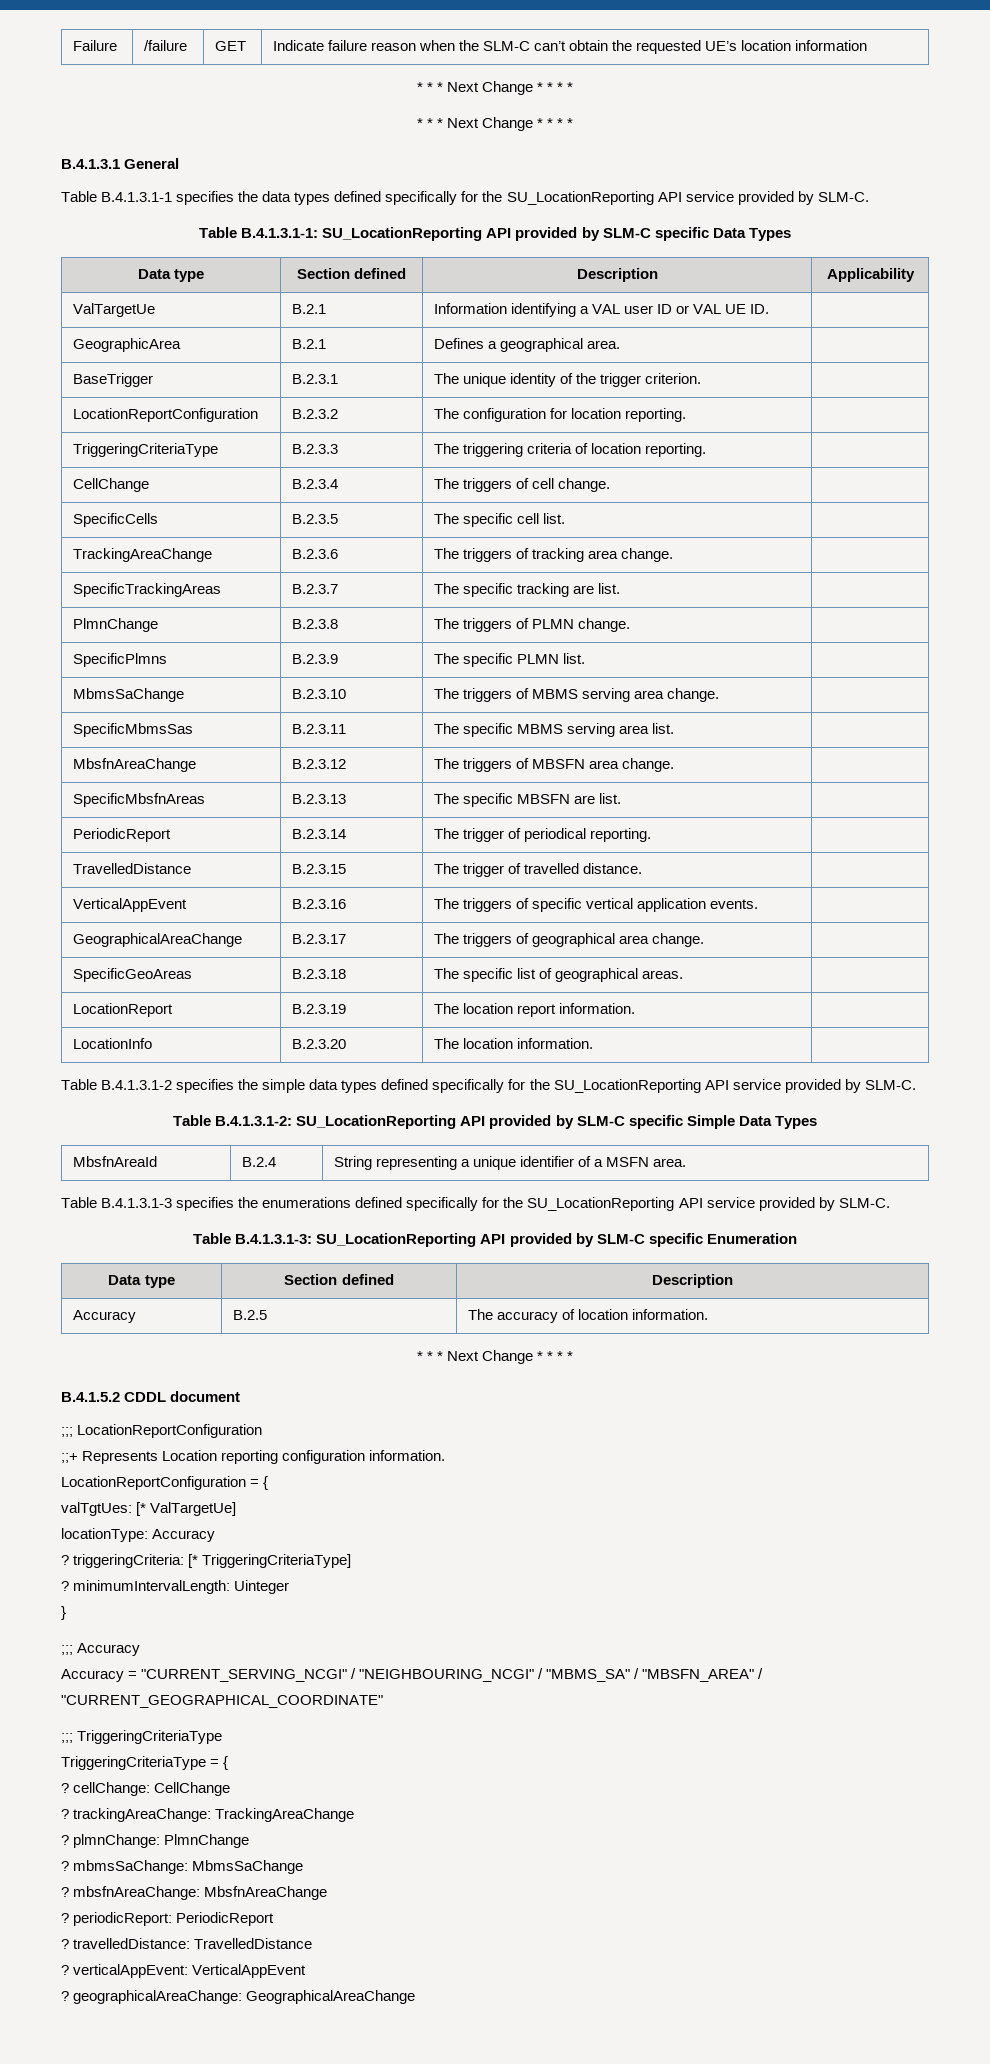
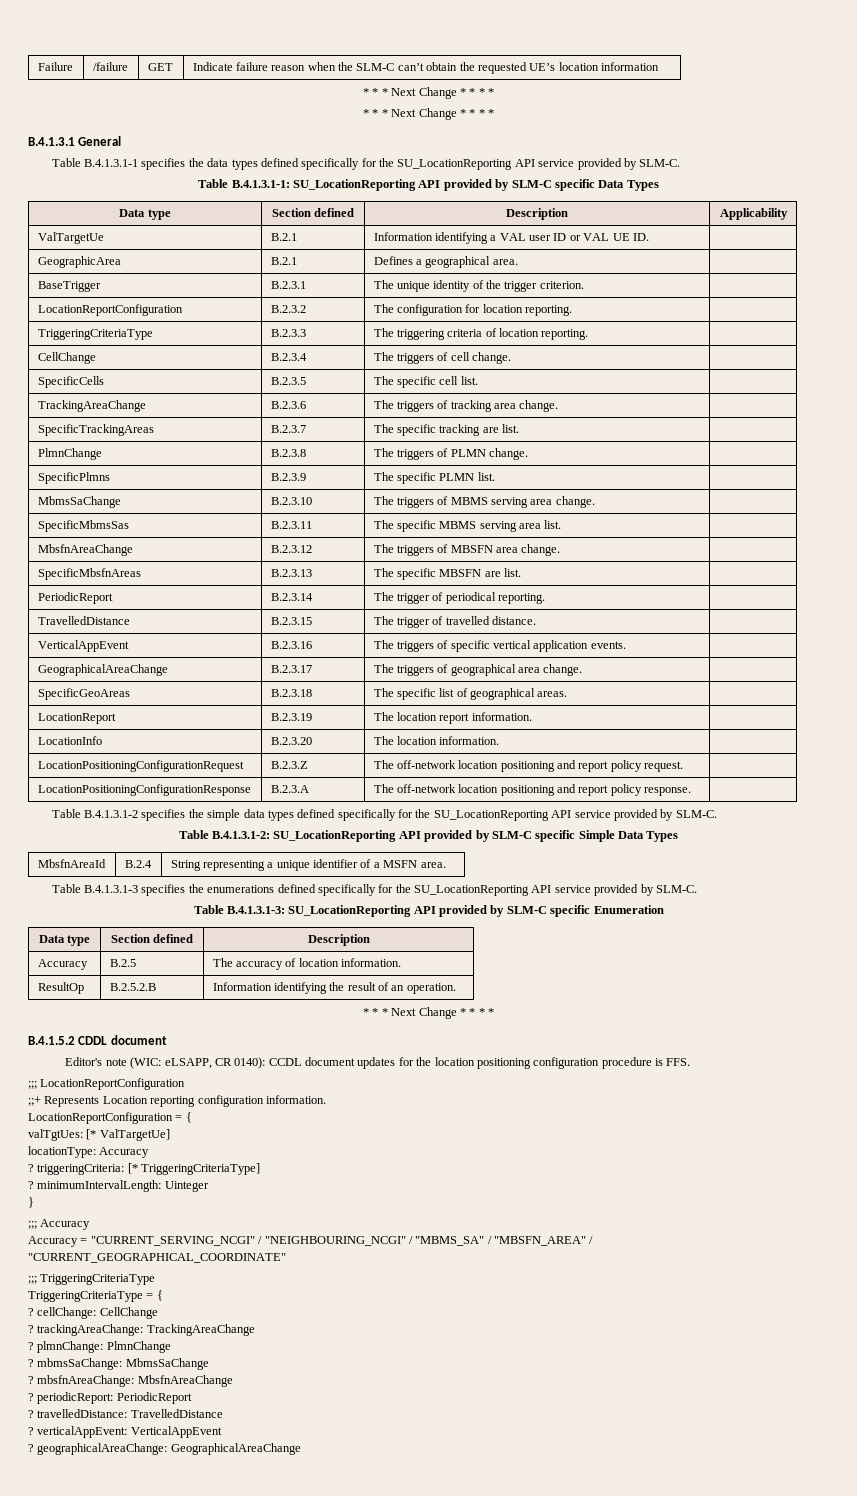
+ LocationPositioningConfigurationRequest | B.2.3.Z | The off-network location positioning and report policy request. |
+ LocationPositioningConfigurationResponse | B.2.3.A | The off-network location positioning and report policy response. |
+ ResultOp | B.2.5.2.B | Information identifying the result of an operation.
+ Editor's note (WIC: eLSAPP, CR 0140): CCDL document updates for the location positioning configuration procedure is FFS.

